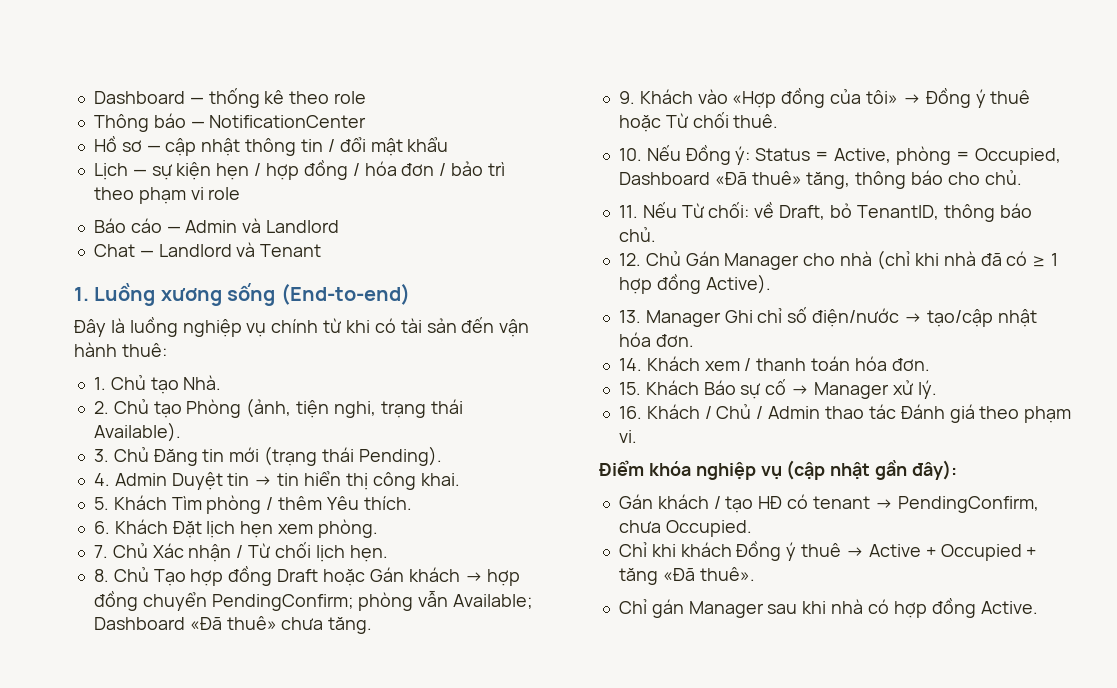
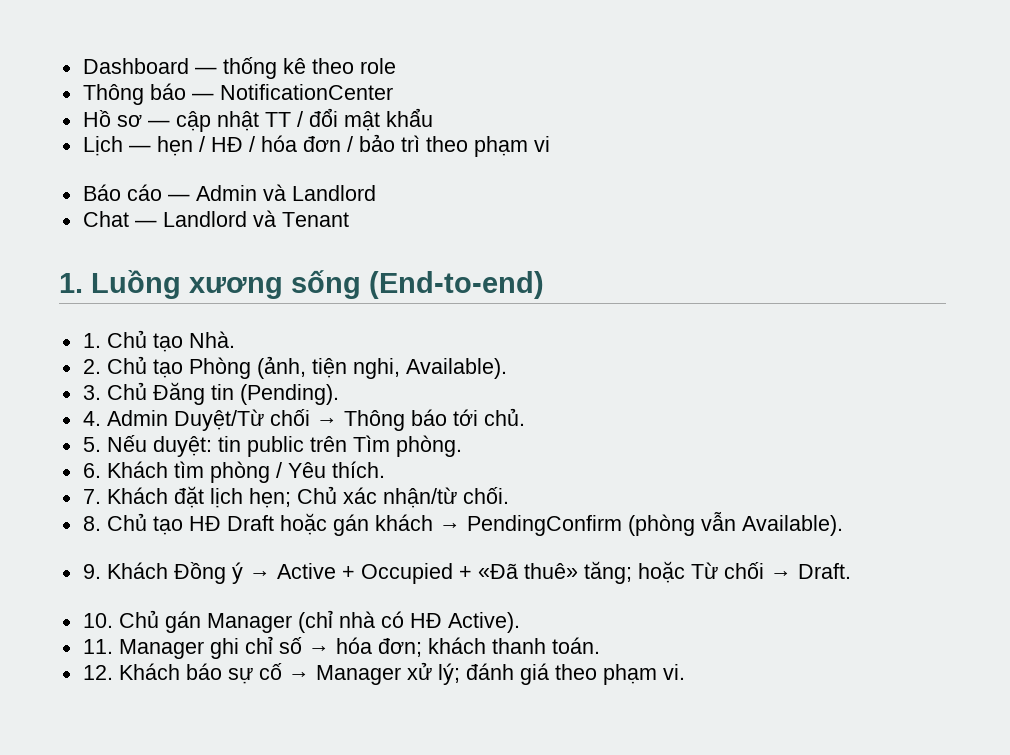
- Hồ sơ — cập nhật thông tin / đổi mật khẩu
+ Hồ sơ — cập nhật TT / đổi mật khẩu
- Lịch — sự kiện hẹn / hợp đồng / hóa đơn / bảo trì theo phạm vi role
+ Lịch — hẹn / HĐ / hóa đơn / bảo trì theo phạm vi
- Đây là luồng nghiệp vụ chính từ khi có tài sản đến vận hành thuê:
- 2. Chủ tạo Phòng (ảnh, tiện nghi, trạng thái Available).
+ 2. Chủ tạo Phòng (ảnh, tiện nghi, Available).
- 3. Chủ Đăng tin mới (trạng thái Pending).
- 4. Admin Duyệt tin → tin hiển thị công khai.
- 5. Khách Tìm phòng / thêm Yêu thích.
+ 3. Chủ Đăng tin (Pending).
+ 4. Admin Duyệt/Từ chối → Thông báo tới chủ.
+ 5. Nếu duyệt: tin public trên Tìm phòng.
+ 6. Khách tìm phòng / Yêu thích.
- 6. Khách Đặt lịch hẹn xem phòng.
- 7. Chủ Xác nhận / Từ chối lịch hẹn.
+ 7. Khách đặt lịch hẹn; Chủ xác nhận/từ chối.
- 8. Chủ Tạo hợp đồng Draft hoặc Gán khách → hợp đồng chuyển PendingConfirm; phòng vẫn Available; Dashboard «Đã thuê» chưa tăng.
- 9. Khách vào «Hợp đồng của tôi» → Đồng ý thuê hoặc Từ chối thuê.
+ 8. Chủ tạo HĐ Draft hoặc gán khách → PendingConfirm (phòng vẫn Available).
+ 9. Khách Đồng ý → Active + Occupied + «Đã thuê» tăng; hoặc Từ chối → Draft.
- 10. Nếu Đồng ý: Status = Active, phòng = Occupied, Dashboard «Đã thuê» tăng, thông báo cho chủ.
- 11. Nếu Từ chối: về Draft, bỏ TenantID, thông báo chủ.
- 12. Chủ Gán Manager cho nhà (chỉ khi nhà đã có ≥ 1 hợp đồng Active).
- 13. Manager Ghi chỉ số điện/nước → tạo/cập nhật hóa đơn.
- 14. Khách xem / thanh toán hóa đơn.
- 15. Khách Báo sự cố → Manager xử lý.
- 16. Khách / Chủ / Admin thao tác Đánh giá theo phạm vi.
- Điểm khóa nghiệp vụ (cập nhật gần đây):
- Gán khách / tạo HĐ có tenant → PendingConfirm, chưa Occupied.
- Chỉ khi khách Đồng ý thuê → Active + Occupied + tăng «Đã thuê».
- Chỉ gán Manager sau khi nhà có hợp đồng Active.
+ 10. Chủ gán Manager (chỉ nhà có HĐ Active).
+ 11. Manager ghi chỉ số → hóa đơn; khách thanh toán.
+ 12. Khách báo sự cố → Manager xử lý; đánh giá theo phạm vi.

